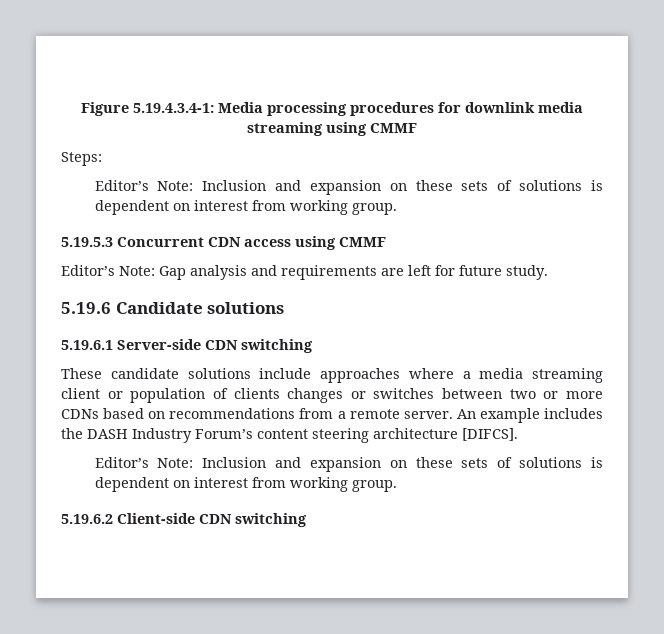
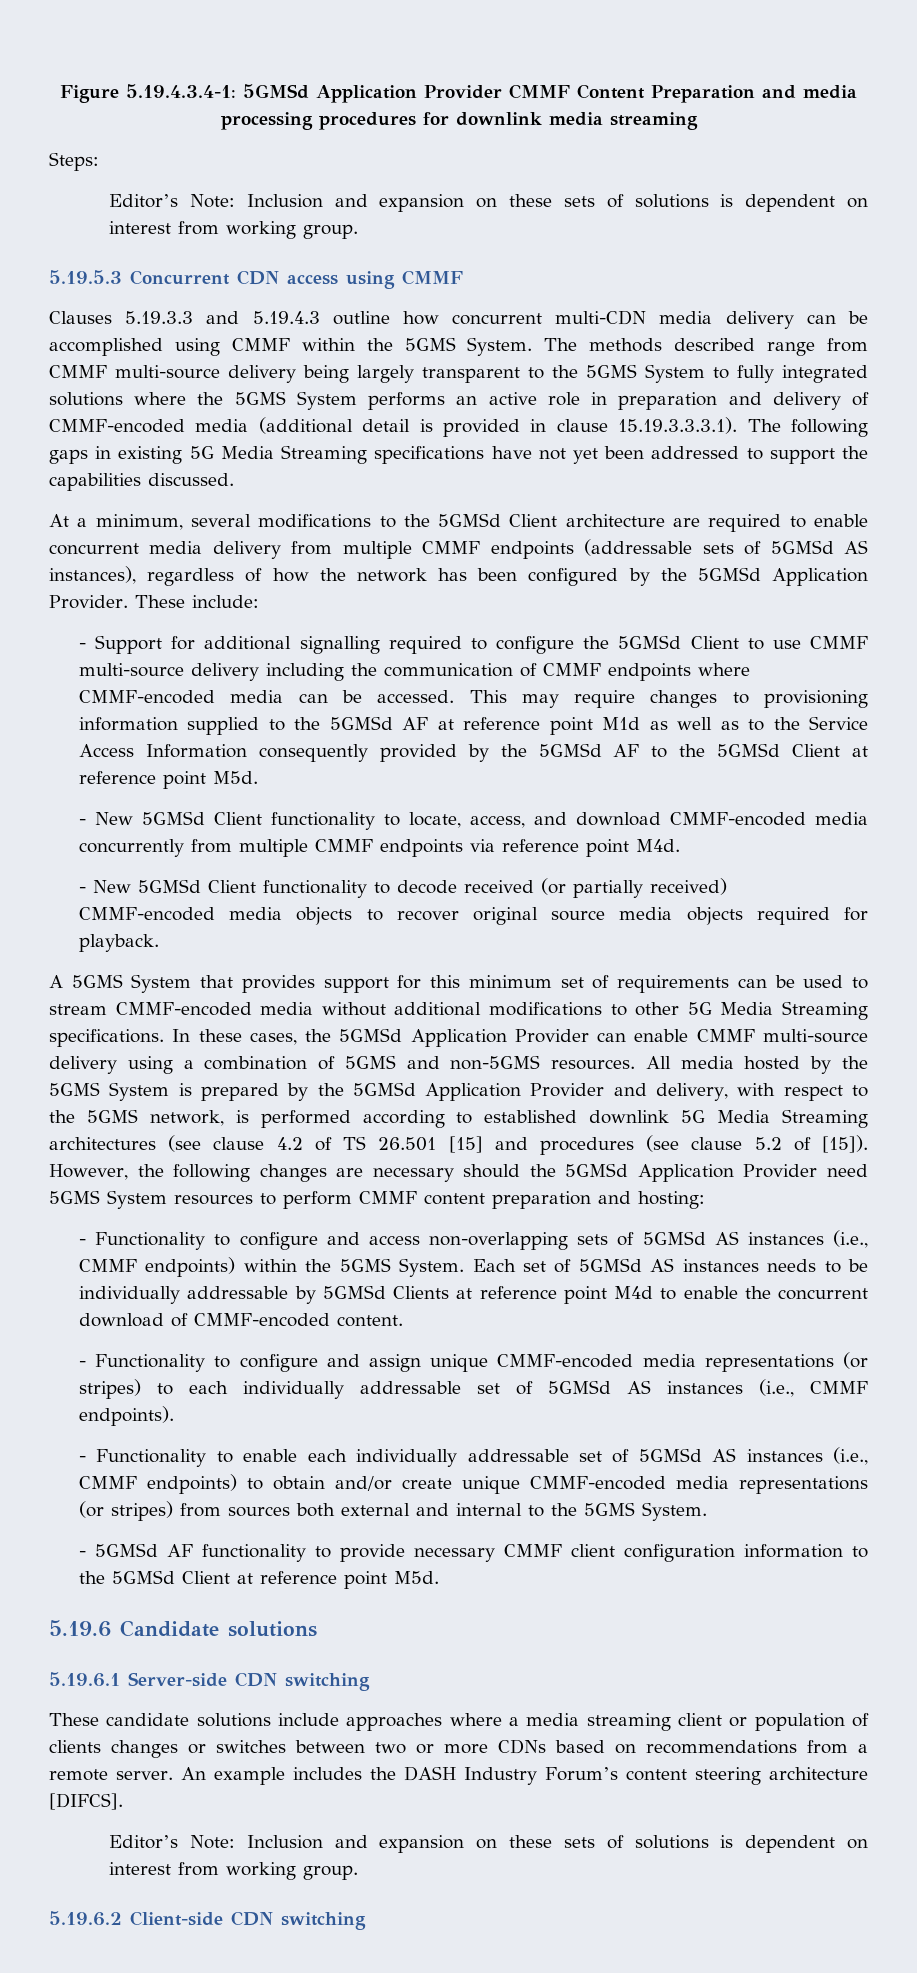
- Figure 5.19.4.3.4-1: Media processing procedures for downlink media streaming using CMMF
+ Figure 5.19.4.3.4-1: 5GMSd Application Provider CMMF Content Preparation and media processing procedures for downlink media streaming
- Editor’s Note: Gap analysis and requirements are left for future study.
+ Clauses 5.19.3.3 and 5.19.4.3 outline how concurrent multi-CDN media delivery can be accomplished using CMMF within the 5GMS System. The methods described range from CMMF multi-source delivery being largely transparent to the 5GMS System to fully integrated solutions where the 5GMS System performs an active role in preparation and delivery of CMMF-encoded media (additional detail is provided in clause 15.19.3.3.3.1). The following gaps in existing 5G Media Streaming specifications have not yet been addressed to support the capabilities discussed.
+ At a minimum, several modifications to the 5GMSd Client architecture are required to enable concurrent media delivery from multiple CMMF endpoints (addressable sets of 5GMSd AS instances), regardless of how the network has been configured by the 5GMSd Application Provider. These include:
+ - Support for additional signalling required to configure the 5GMSd Client to use CMMF multi-source delivery including the communication of CMMF endpoints where CMMF-encoded media can be accessed. This may require changes to provisioning information supplied to the 5GMSd AF at reference point M1d as well as to the Service Access Information consequently provided by the 5GMSd AF to the 5GMSd Client at reference point M5d.
+ - New 5GMSd Client functionality to locate, access, and download CMMF-encoded media concurrently from multiple CMMF endpoints via reference point M4d.
+ - New 5GMSd Client functionality to decode received (or partially received) CMMF-encoded media objects to recover original source media objects required for playback.
+ A 5GMS System that provides support for this minimum set of requirements can be used to stream CMMF-encoded media without additional modifications to other 5G Media Streaming specifications. In these cases, the 5GMSd Application Provider can enable CMMF multi-source delivery using a combination of 5GMS and non-5GMS resources. All media hosted by the 5GMS System is prepared by the 5GMSd Application Provider and delivery, with respect to the 5GMS network, is performed according to established downlink 5G Media Streaming architectures (see clause 4.2 of TS 26.501 [15] and procedures (see clause 5.2 of [15]). However, the following changes are necessary should the 5GMSd Application Provider need 5GMS System resources to perform CMMF content preparation and hosting:
+ - Functionality to configure and access non-overlapping sets of 5GMSd AS instances (i.e., CMMF endpoints) within the 5GMS System. Each set of 5GMSd AS instances needs to be individually addressable by 5GMSd Clients at reference point M4d to enable the concurrent download of CMMF-encoded content.
+ - Functionality to configure and assign unique CMMF-encoded media representations (or stripes) to each individually addressable set of 5GMSd AS instances (i.e., CMMF endpoints).
+ - Functionality to enable each individually addressable set of 5GMSd AS instances (i.e., CMMF endpoints) to obtain and/or create unique CMMF-encoded media representations (or stripes) from sources both external and internal to the 5GMS System.
+ - 5GMSd AF functionality to provide necessary CMMF client configuration information to the 5GMSd Client at reference point M5d.

